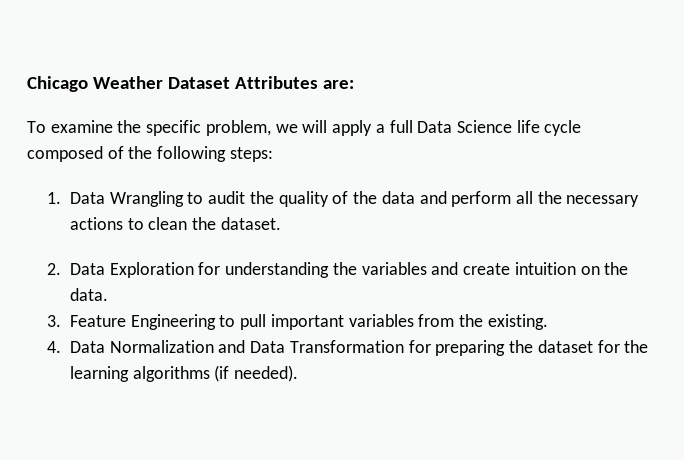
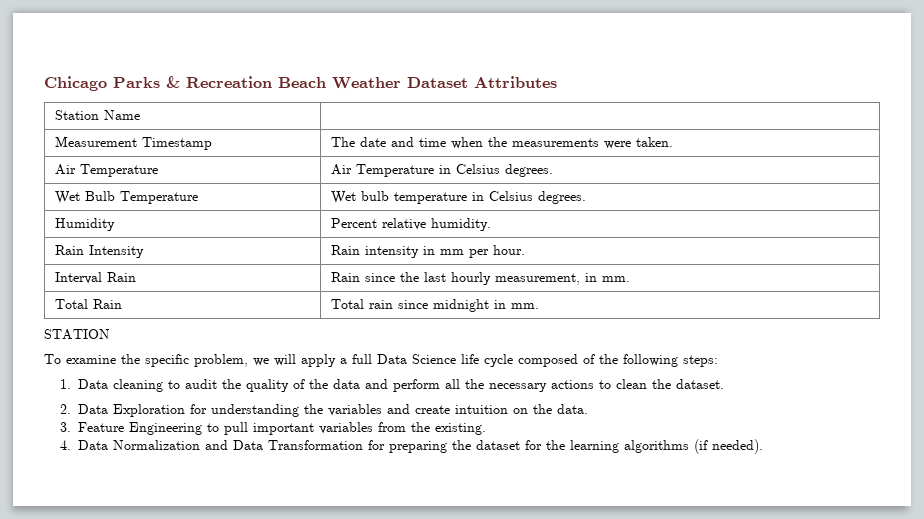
- Chicago Weather Dataset Attributes are:
+ Chicago Parks & Recreation Beach Weather Dataset Attributes
+ Station Name |
+ Measurement Timestamp | The date and time when the measurements were taken.
+ Air Temperature | Air Temperature in Celsius degrees.
+ Wet Bulb Temperature | Wet bulb temperature in Celsius degrees.
+ Humidity | Percent relative humidity.
+ Rain Intensity | Rain intensity in mm per hour.
+ Interval Rain | Rain since the last hourly measurement, in mm.
+ Total Rain | Total rain since midnight in mm.
+ STATION
- 1. Data Wrangling to audit the quality of the data and perform all the necessary actions to clean the dataset.
+ 1. Data cleaning to audit the quality of the data and perform all the necessary actions to clean the dataset.

